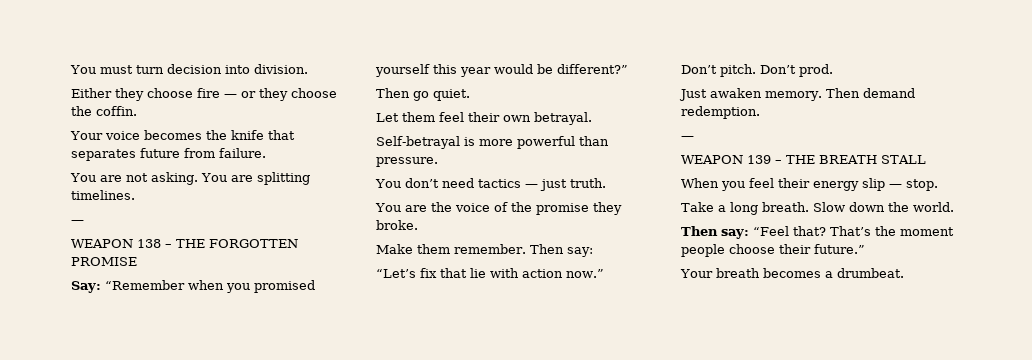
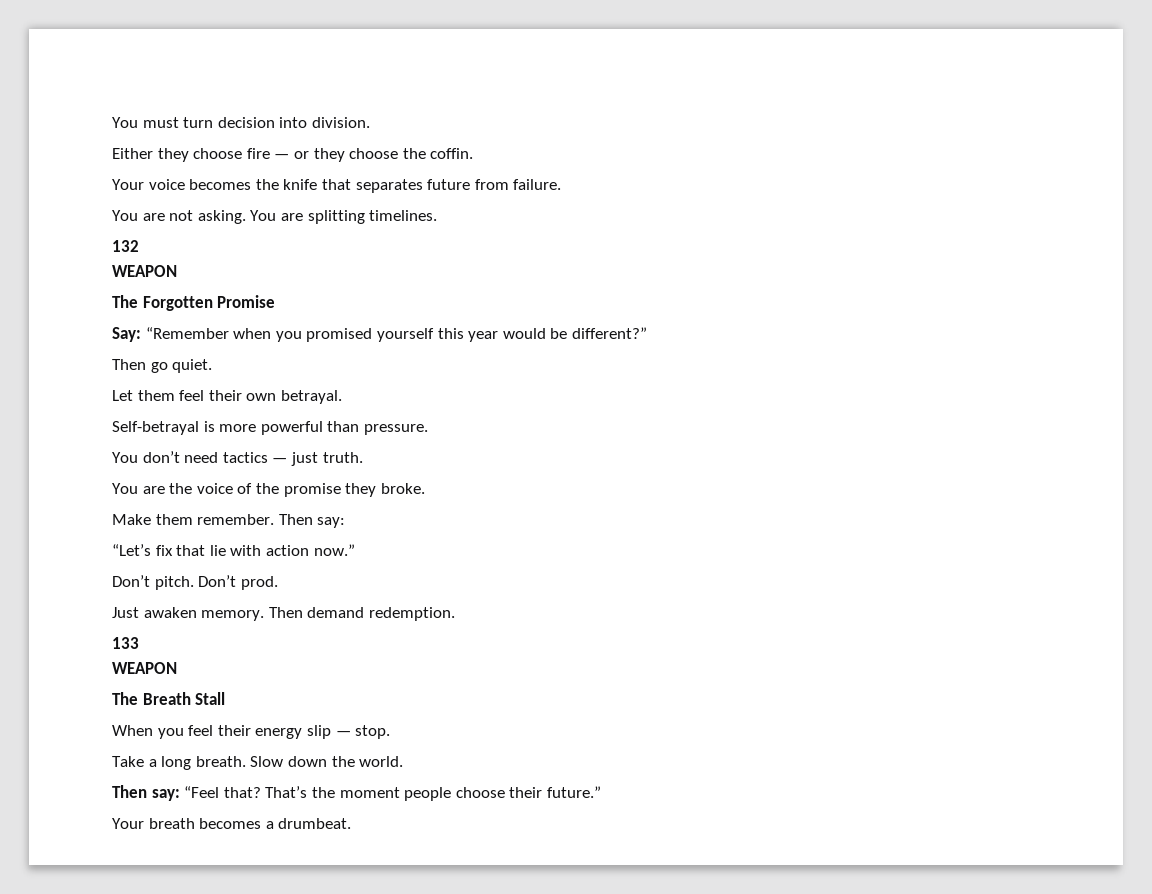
  You are splitting timelines.
- —
- WEAPON 138 – THE FORGOTTEN PROMISE
+ 132
+ WEAPON
+ The Forgotten Promise
  Then demand redemption.
- —
- WEAPON 139 – THE BREATH STALL
+ 133
+ WEAPON
+ The Breath Stall

